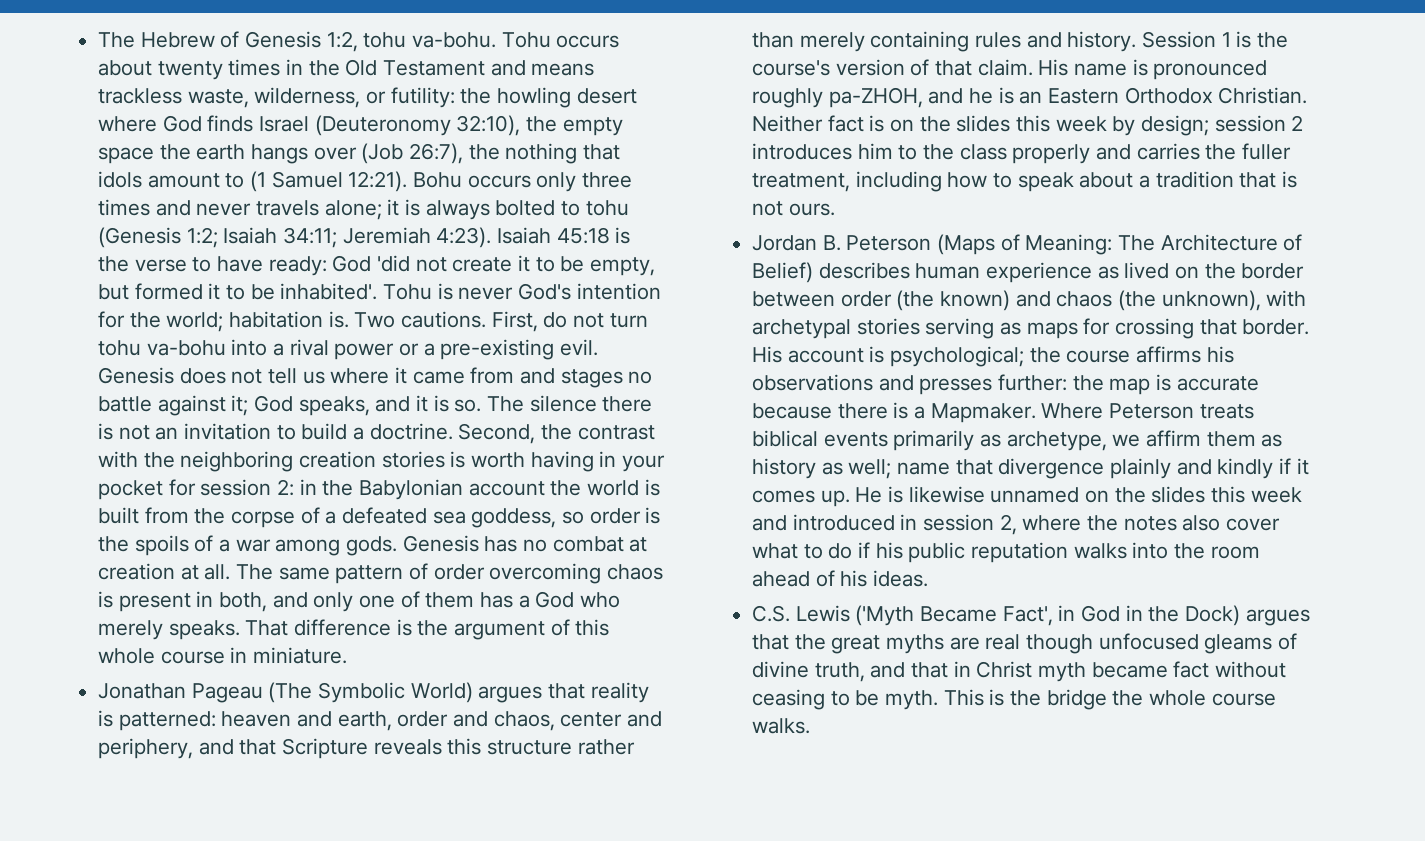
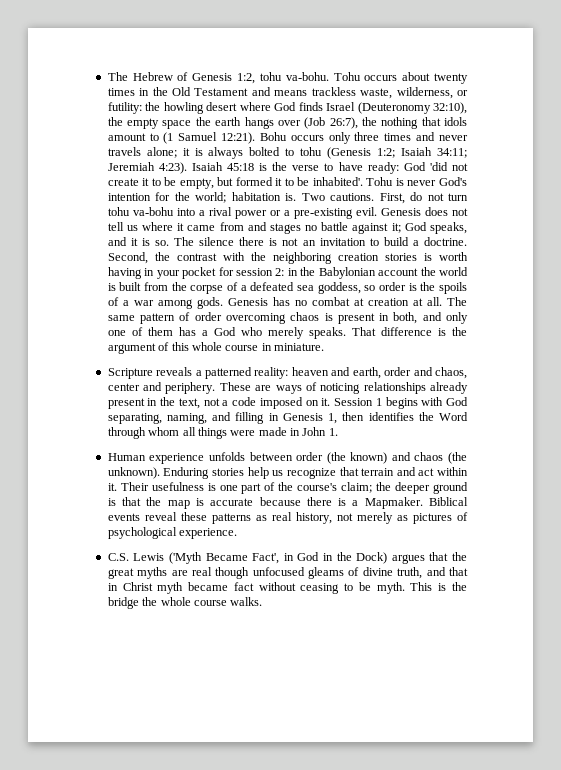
- Jonathan Pageau (The Symbolic World) argues that reality is patterned: heaven and earth, order and chaos, center and periphery, and that Scripture reveals this structure rather than merely containing rules and history. Session 1 is the course's version of that claim. His name is pronounced roughly pa-ZHOH, and he is an Eastern Orthodox Christian. Neither fact is on the slides this week by design; session 2 introduces him to the class properly and carries the fuller treatment, including how to speak about a tradition that is not ours.
- Jordan B. Peterson (Maps of Meaning: The Architecture of Belief) describes human experience as lived on the border between order (the known) and chaos (the unknown), with archetypal stories serving as maps for crossing that border. His account is psychological; the course affirms his observations and presses further: the map is accurate because there is a Mapmaker.
+ Scripture reveals a patterned reality: heaven and earth, order and chaos, center and periphery. These are ways of noticing relationships already present in the text, not a code imposed on it. Session 1 begins with God separating, naming, and filling in Genesis 1, then identifies the Word through whom all things were made in John 1.
+ Human experience unfolds between order (the known) and chaos (the unknown). Enduring stories help us recognize that terrain and act within it. Their usefulness is one part of the course's claim; the deeper ground is that the map is accurate because there is a Mapmaker.
- Where Peterson treats biblical events primarily as archetype, we affirm them as history as well; name that divergence plainly and kindly if it comes up. He is likewise unnamed on the slides this week and introduced in session 2, where the notes also cover what to do if his public reputation walks into the room ahead of his ideas.
+ Biblical events reveal these patterns as real history, not merely as pictures of psychological experience.

